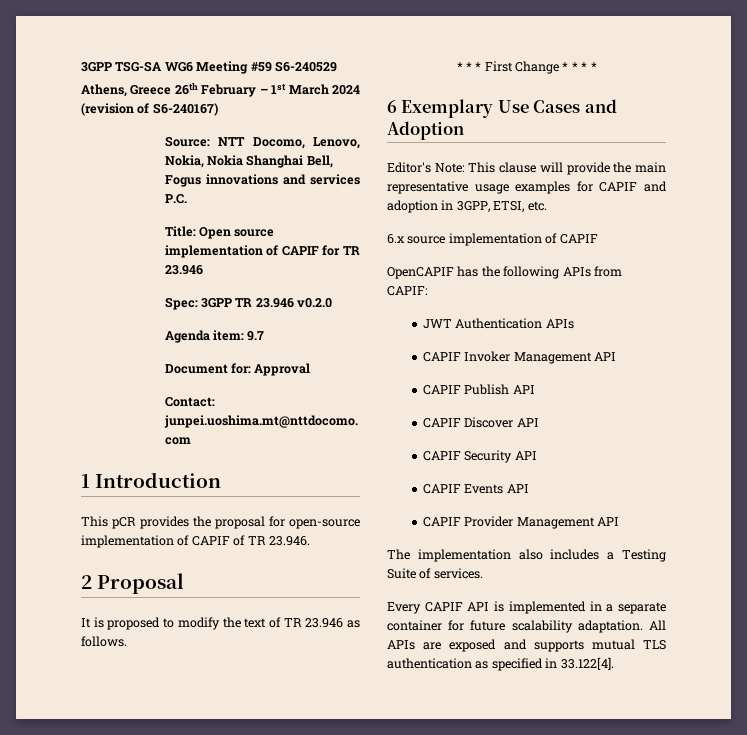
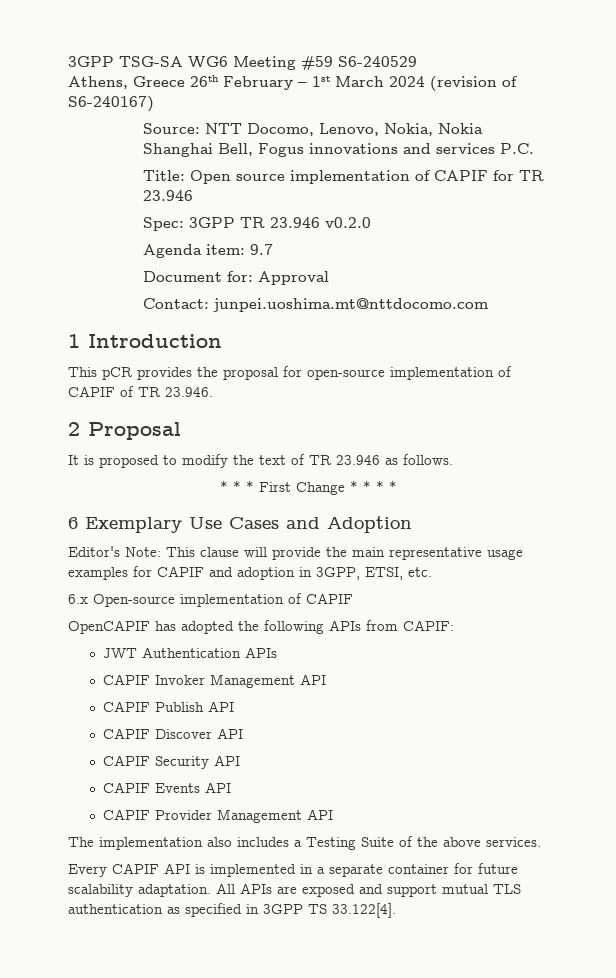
- 6.x source implementation of CAPIF
+ 6.x Open-source implementation of CAPIF
- OpenCAPIF has the following APIs from CAPIF:
+ OpenCAPIF has adopted the following APIs from CAPIF:
- The implementation also includes a Testing Suite of services.
+ The implementation also includes a Testing Suite of the above services.
- All APIs are exposed and supports mutual TLS authentication as specified in 33.122[4].
+ All APIs are exposed and support mutual TLS authentication as specified in 3GPP TS 33.122[4].

